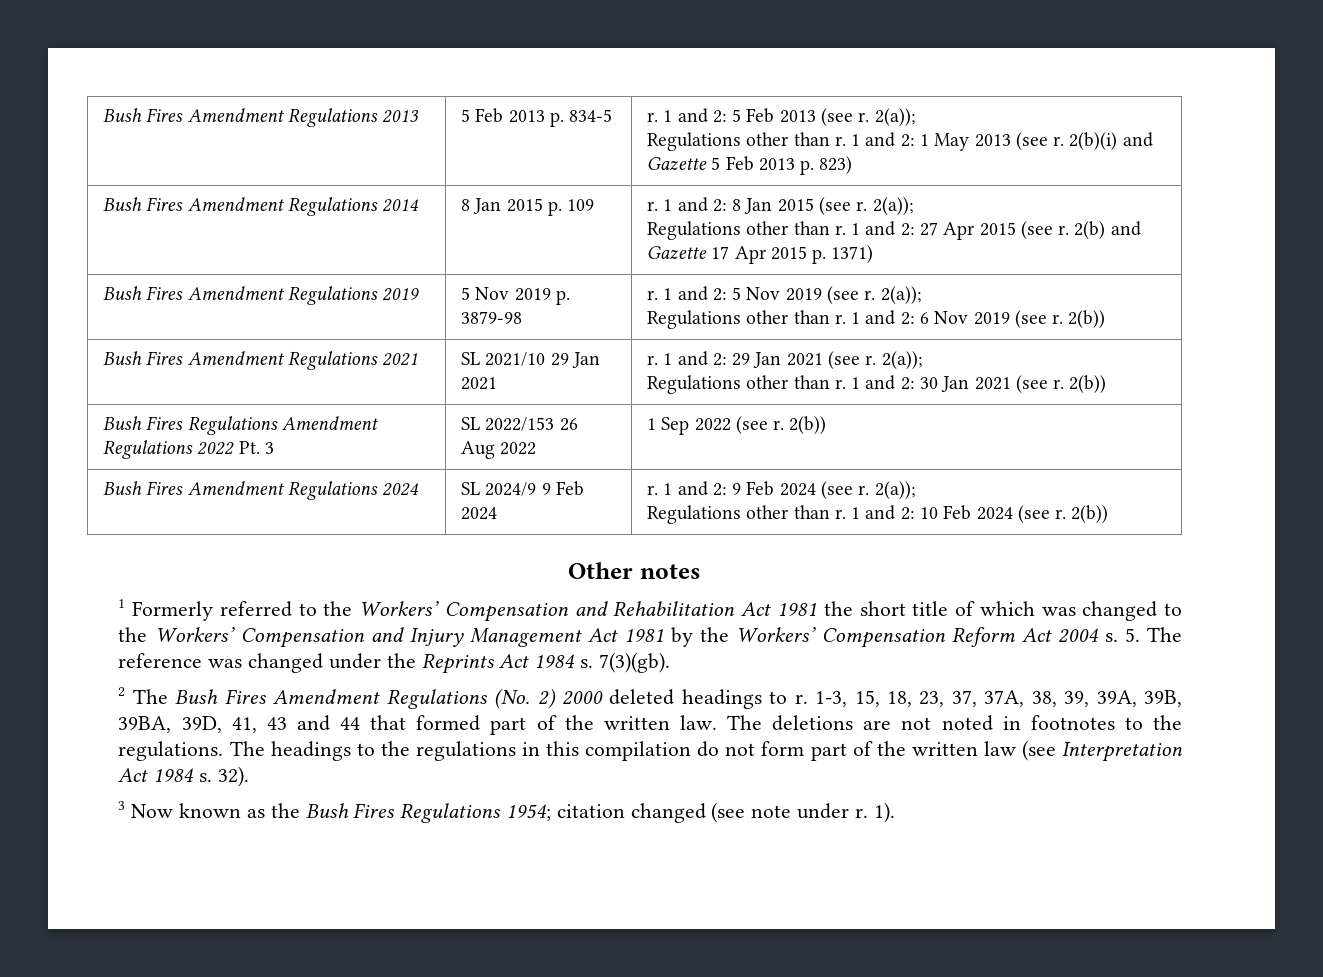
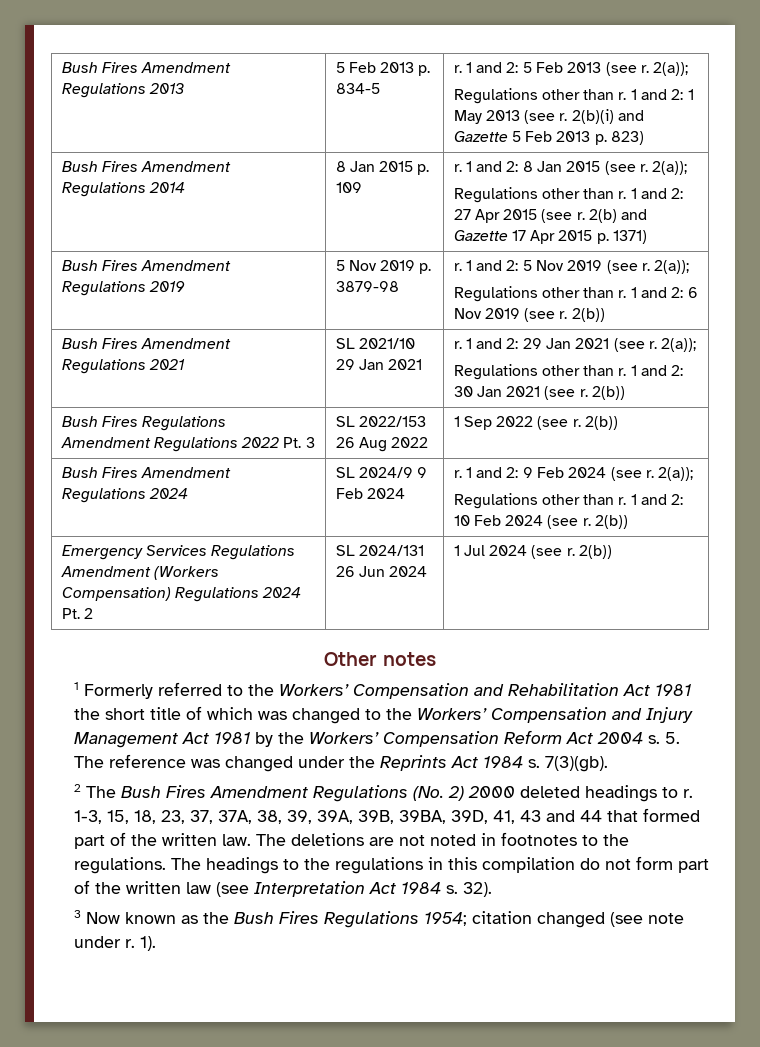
+ Emergency Services Regulations Amendment (Workers Compensation) Regulations 2024 Pt. 2 | SL 2024/131 26 Jun 2024 | 1 Jul 2024 (see r. 2(b))

